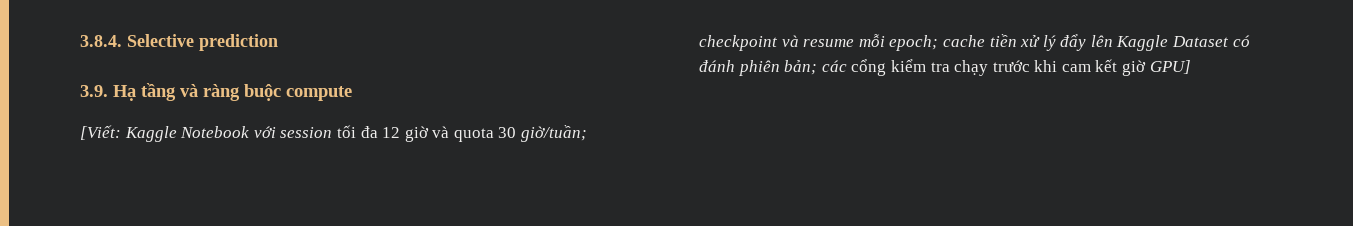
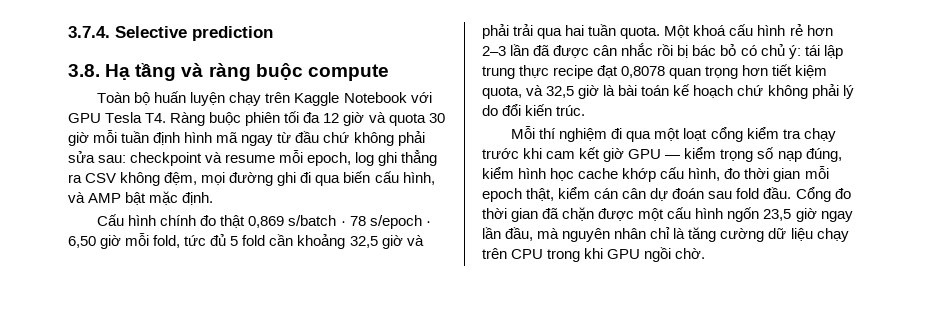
- 3.8.4. Selective prediction
+ 3.7.4. Selective prediction
- 3.9. Hạ tầng và ràng buộc compute
+ 3.8. Hạ tầng và ràng buộc compute
- [Viết: Kaggle Notebook với session tối đa 12 giờ và quota 30 giờ/tuần; checkpoint và resume mỗi epoch; cache tiền xử lý đẩy lên Kaggle Dataset có đánh phiên bản; các cổng kiểm tra chạy trước khi cam kết giờ GPU]
+ Toàn bộ huấn luyện chạy trên Kaggle Notebook với GPU Tesla T4. Ràng buộc phiên tối đa 12 giờ và quota 30 giờ mỗi tuần định hình mã ngay từ đầu chứ không phải sửa sau: checkpoint và resume mỗi epoch, log ghi thẳng ra CSV không đệm, mọi đường ghi đi qua biến cấu hình, và AMP bật mặc định.
+ Cấu hình chính đo thật 0,869 s/batch · 78 s/epoch · 6,50 giờ mỗi fold, tức đủ 5 fold cần khoảng 32,5 giờ và phải trải qua hai tuần quota. Một khoá cấu hình rẻ hơn 2–3 lần đã được cân nhắc rồi bị bác bỏ có chủ ý: tái lập trung thực recipe đạt 0,8078 quan trọng hơn tiết kiệm quota, và 32,5 giờ là bài toán kế hoạch chứ không phải lý do đổi kiến trúc.
+ Mỗi thí nghiệm đi qua một loạt cổng kiểm tra chạy trước khi cam kết giờ GPU — kiểm trọng số nạp đúng, kiểm hình học cache khớp cấu hình, đo thời gian mỗi epoch thật, kiểm cán cân dự đoán sau fold đầu. Cổng đo thời gian đã chặn được một cấu hình ngốn 23,5 giờ ngay lần đầu, mà nguyên nhân chỉ là tăng cường dữ liệu chạy trên CPU trong khi GPU ngồi chờ.

